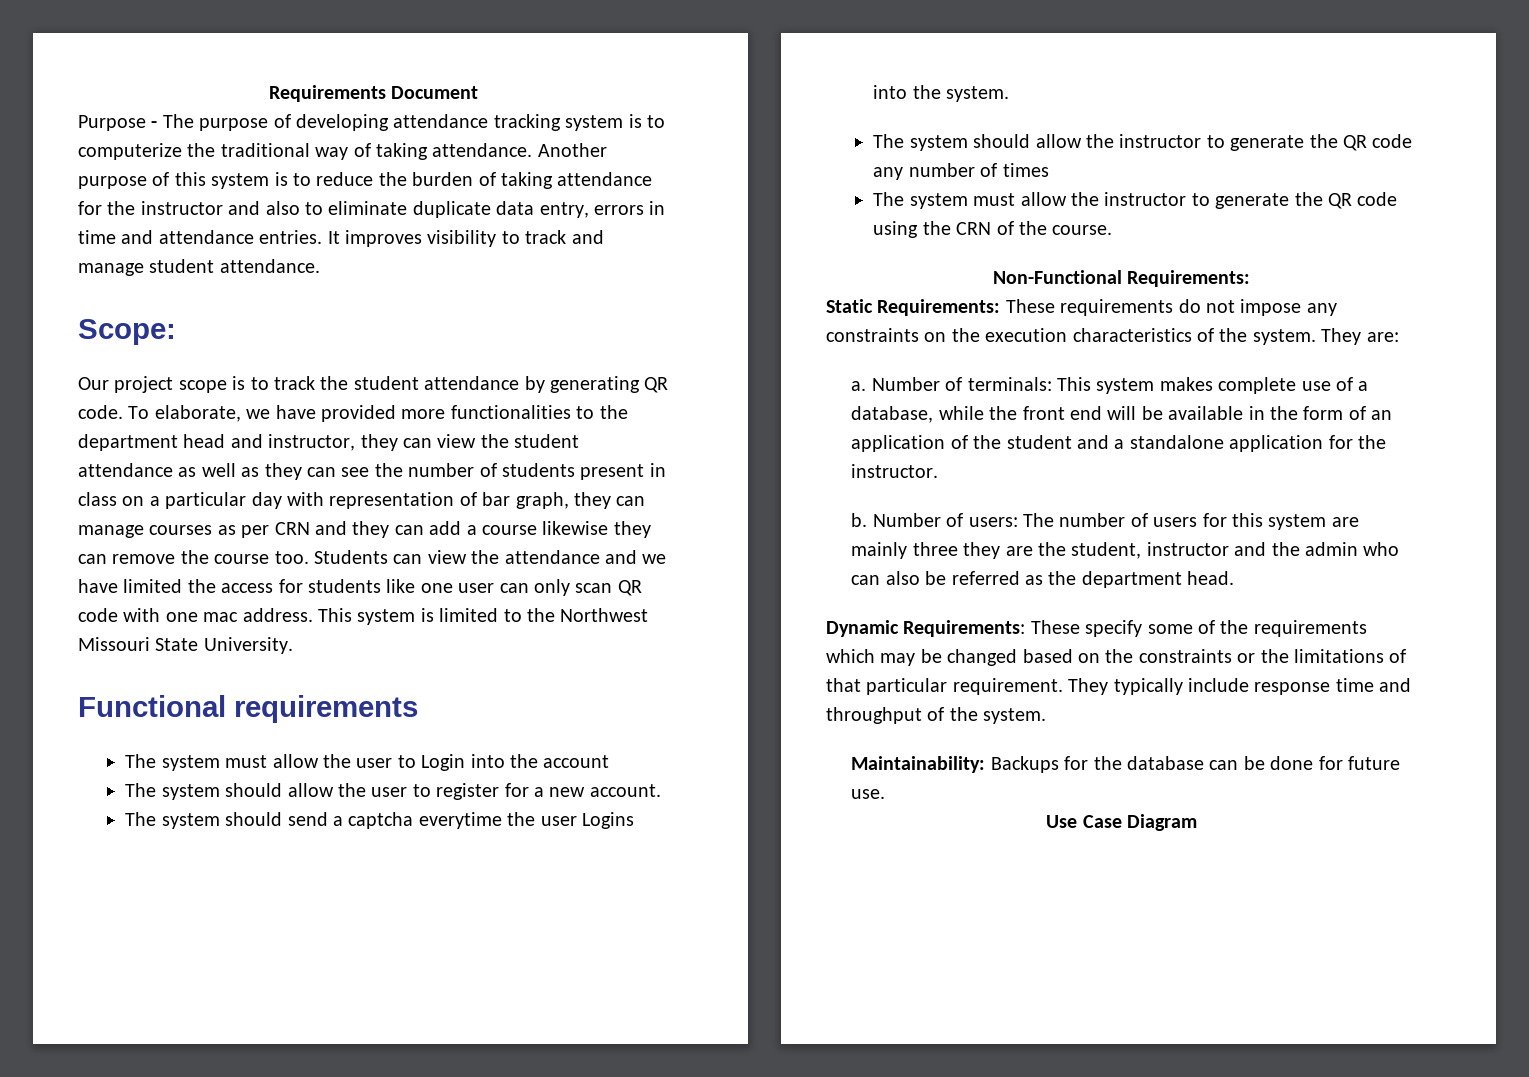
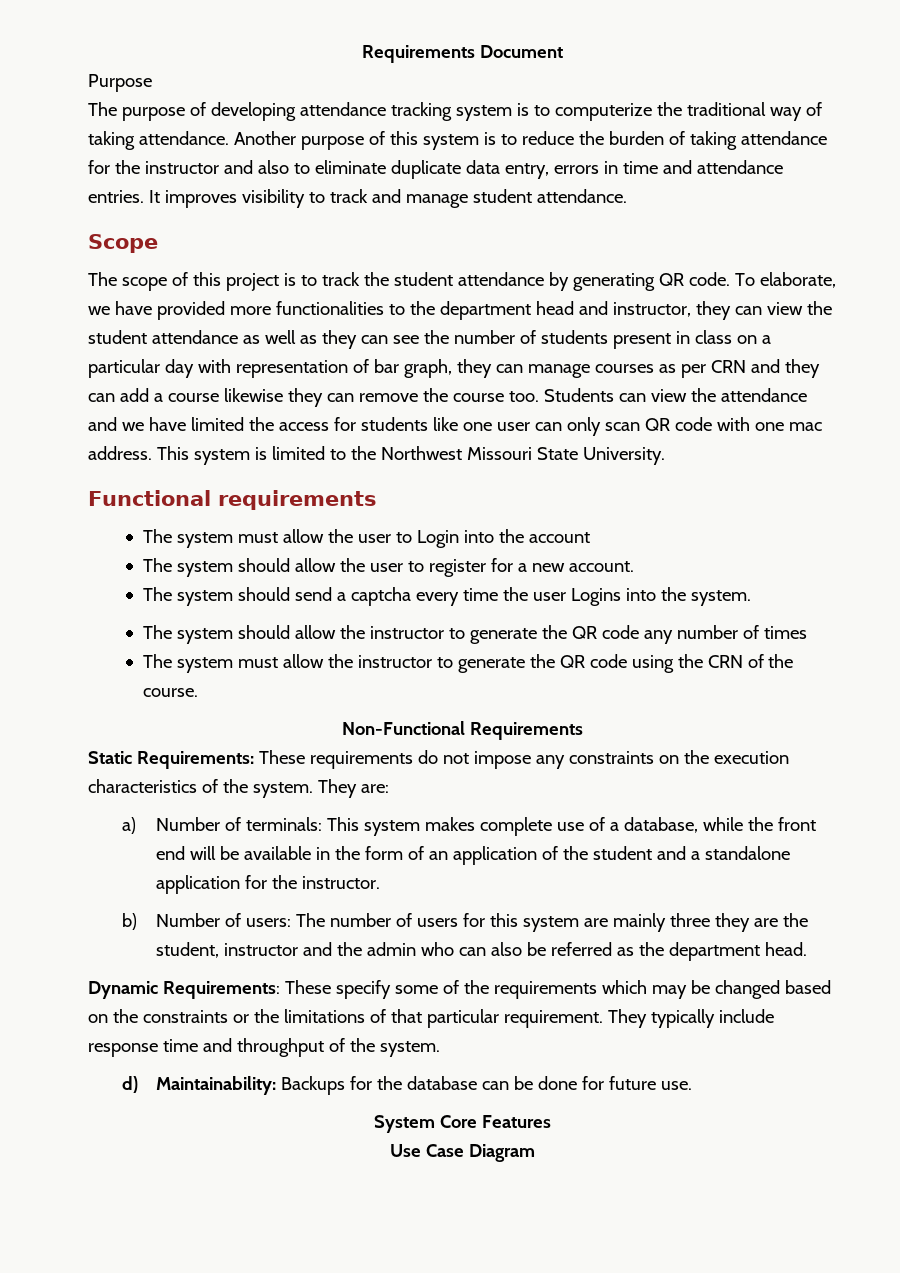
- Purpose - The purpose of developing attendance tracking system is to computerize the traditional way of taking attendance.
+ Purpose
+ The purpose of developing attendance tracking system is to computerize the traditional way of taking attendance.
- Scope:
- Our project scope is to track the student attendance by generating QR code.
+ Scope
+ The scope of this project is to track the student attendance by generating QR code.
- The system should send a captcha everytime the user Logins into the system.
+ The system should send a captcha every time the user Logins into the system.
- Non-Functional Requirements:
+ Non-Functional Requirements
- a. Number of terminals: This system makes complete use of a database, while the front end will be available in the form of an application of the student and a standalone application for the instructor.
+ a) Number of terminals: This system makes complete use of a database, while the front end will be available in the form of an application of the student and a standalone application for the instructor.
- b. Number of users: The number of users for this system are mainly three they are the student, instructor and the admin who can also be referred as the department head.
+ b) Number of users: The number of users for this system are mainly three they are the student, instructor and the admin who can also be referred as the department head.
- Maintainability: Backups for the database can be done for future use.
+ d) Maintainability: Backups for the database can be done for future use.
+ System Core Features

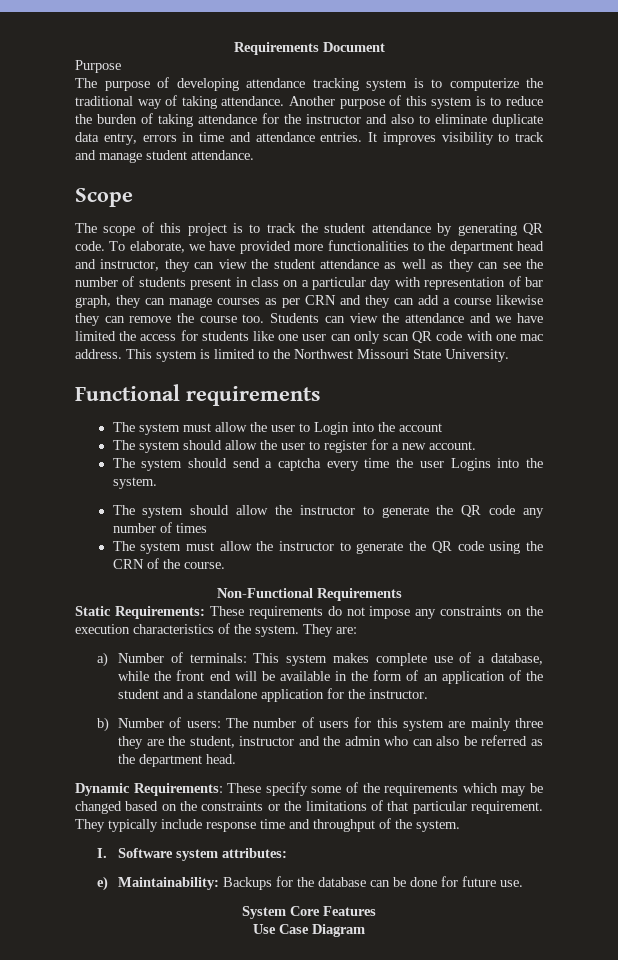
- d) Maintainability: Backups for the database can be done for future use.
+ I. Software system attributes:
+ e) Maintainability: Backups for the database can be done for future use.

